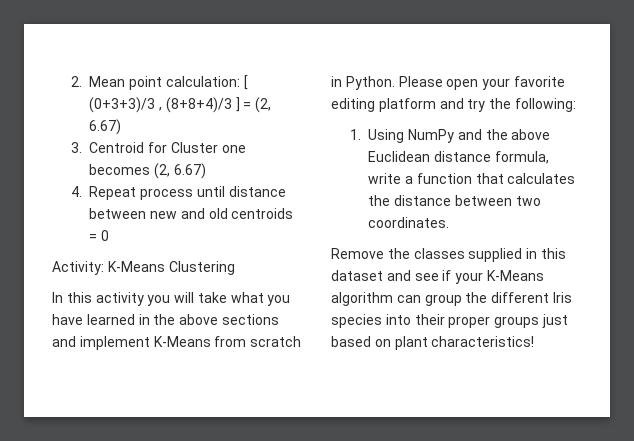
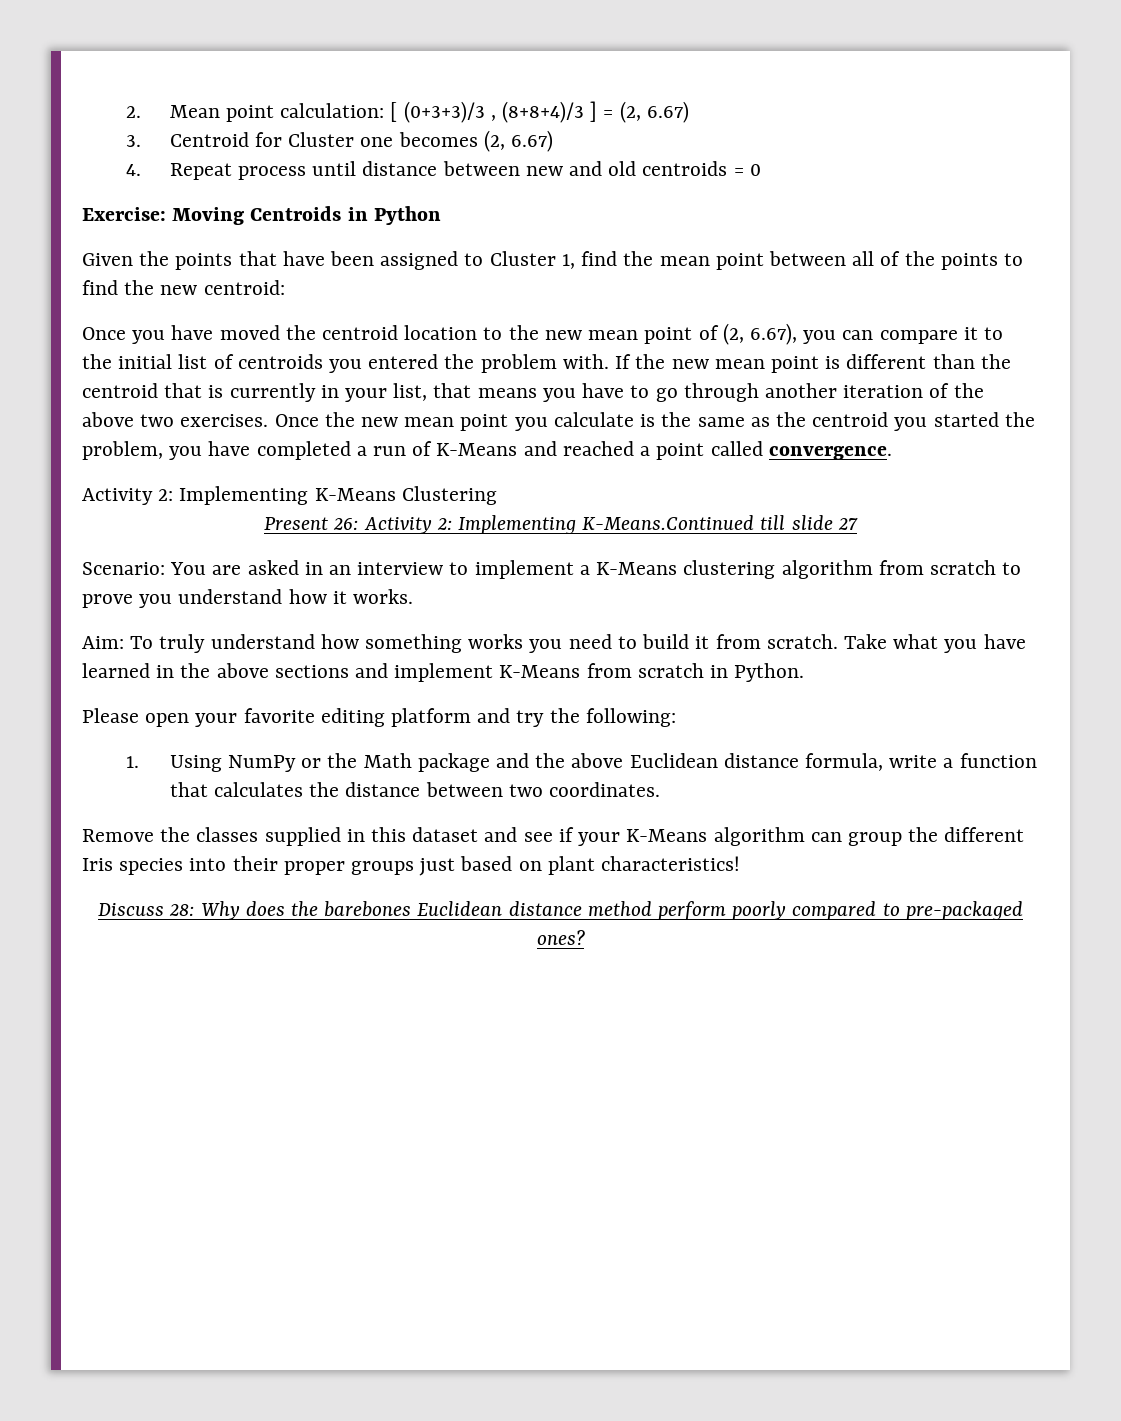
- Activity: K-Means Clustering
- In this activity you will take what you have learned in the above sections and implement K-Means from scratch in Python. Please open your favorite editing platform and try the following:
+ Exercise: Moving Centroids in Python
+ Given the points that have been assigned to Cluster 1, find the mean point between all of the points to find the new centroid:
+ Once you have moved the centroid location to the new mean point of (2, 6.67), you can compare it to the initial list of centroids you entered the problem with. If the new mean point is different than the centroid that is currently in your list, that means you have to go through another iteration of the above two exercises. Once the new mean point you calculate is the same as the centroid you started the problem, you have completed a run of K-Means and reached a point called convergence.
+ Activity 2: Implementing K-Means Clustering
+ Present 26: Activity 2: Implementing K-Means.Continued till slide 27
+ Scenario: You are asked in an interview to implement a K-Means clustering algorithm from scratch to prove you understand how it works.
+ Aim: To truly understand how something works you need to build it from scratch. Take what you have learned in the above sections and implement K-Means from scratch in Python.
+ Please open your favorite editing platform and try the following:
- 1. Using NumPy and the above Euclidean distance formula, write a function that calculates the distance between two coordinates.
+ 1. Using NumPy or the Math package and the above Euclidean distance formula, write a function that calculates the distance between two coordinates.
+ Discuss 28: Why does the barebones Euclidean distance method perform poorly compared to pre-packaged ones?

